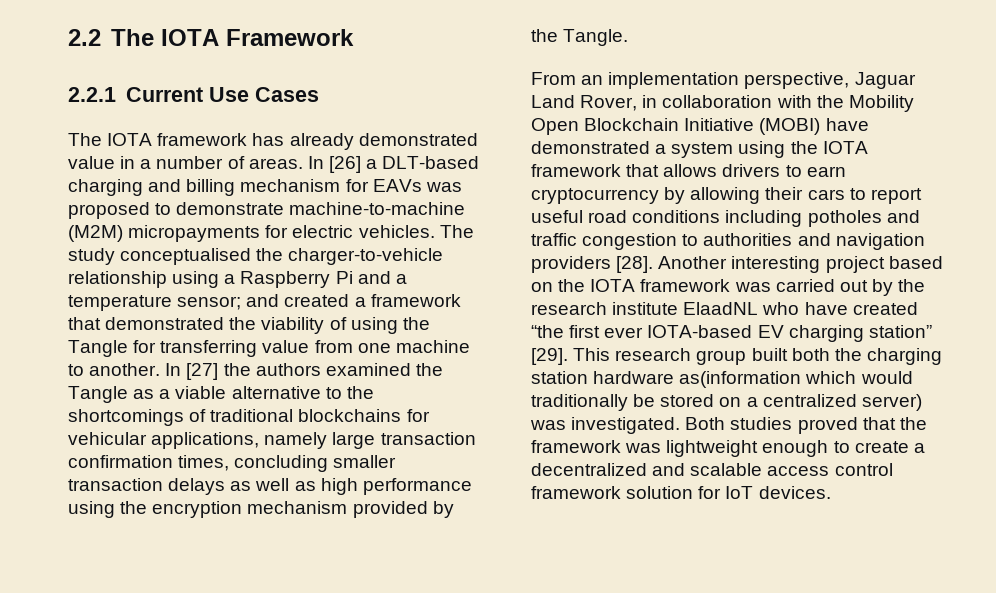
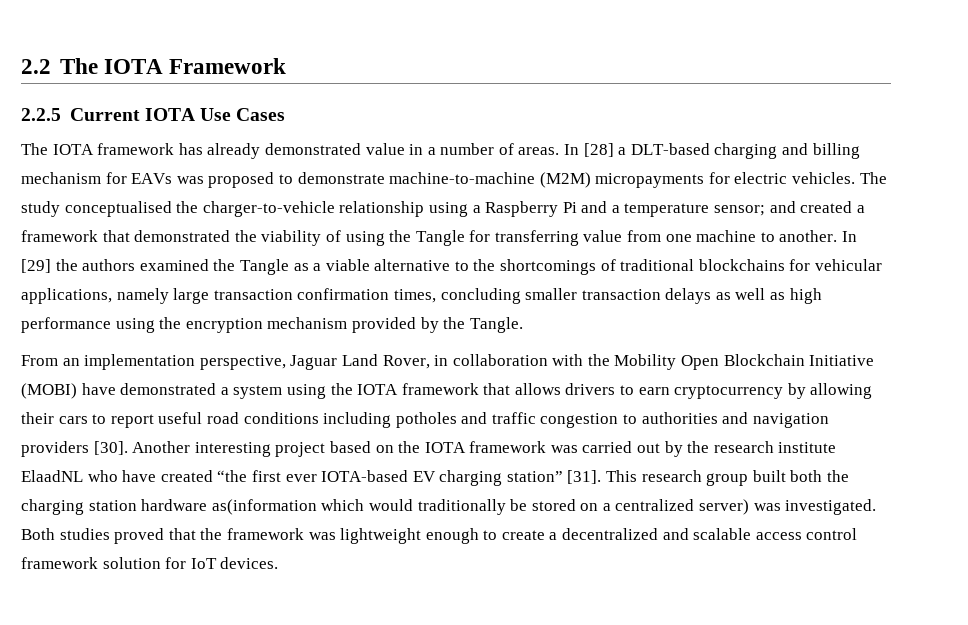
- 2.2.1 Current Use Cases
+ 2.2.5 Current IOTA Use Cases
- In [26] a DLT-based charging and billing mechanism for EAVs was proposed to demonstrate machine-to-machine (M2M) micropayments for electric vehicles.
+ In [28] a DLT-based charging and billing mechanism for EAVs was proposed to demonstrate machine-to-machine (M2M) micropayments for electric vehicles.
- In [27] the authors examined the Tangle as a viable alternative to the shortcomings of traditional blockchains for vehicular applications, namely large transaction confirmation times, concluding smaller transaction delays as well as high performance using the encryption mechanism provided by the Tangle.
+ In [29] the authors examined the Tangle as a viable alternative to the shortcomings of traditional blockchains for vehicular applications, namely large transaction confirmation times, concluding smaller transaction delays as well as high performance using the encryption mechanism provided by the Tangle.
- From an implementation perspective, Jaguar Land Rover, in collaboration with the Mobility Open Blockchain Initiative (MOBI) have demonstrated a system using the IOTA framework that allows drivers to earn cryptocurrency by allowing their cars to report useful road conditions including potholes and traffic congestion to authorities and navigation providers [28].
+ From an implementation perspective, Jaguar Land Rover, in collaboration with the Mobility Open Blockchain Initiative (MOBI) have demonstrated a system using the IOTA framework that allows drivers to earn cryptocurrency by allowing their cars to report useful road conditions including potholes and traffic congestion to authorities and navigation providers [30].
- Another interesting project based on the IOTA framework was carried out by the research institute ElaadNL who have created “the first ever IOTA-based EV charging station” [29].
+ Another interesting project based on the IOTA framework was carried out by the research institute ElaadNL who have created “the first ever IOTA-based EV charging station” [31].

